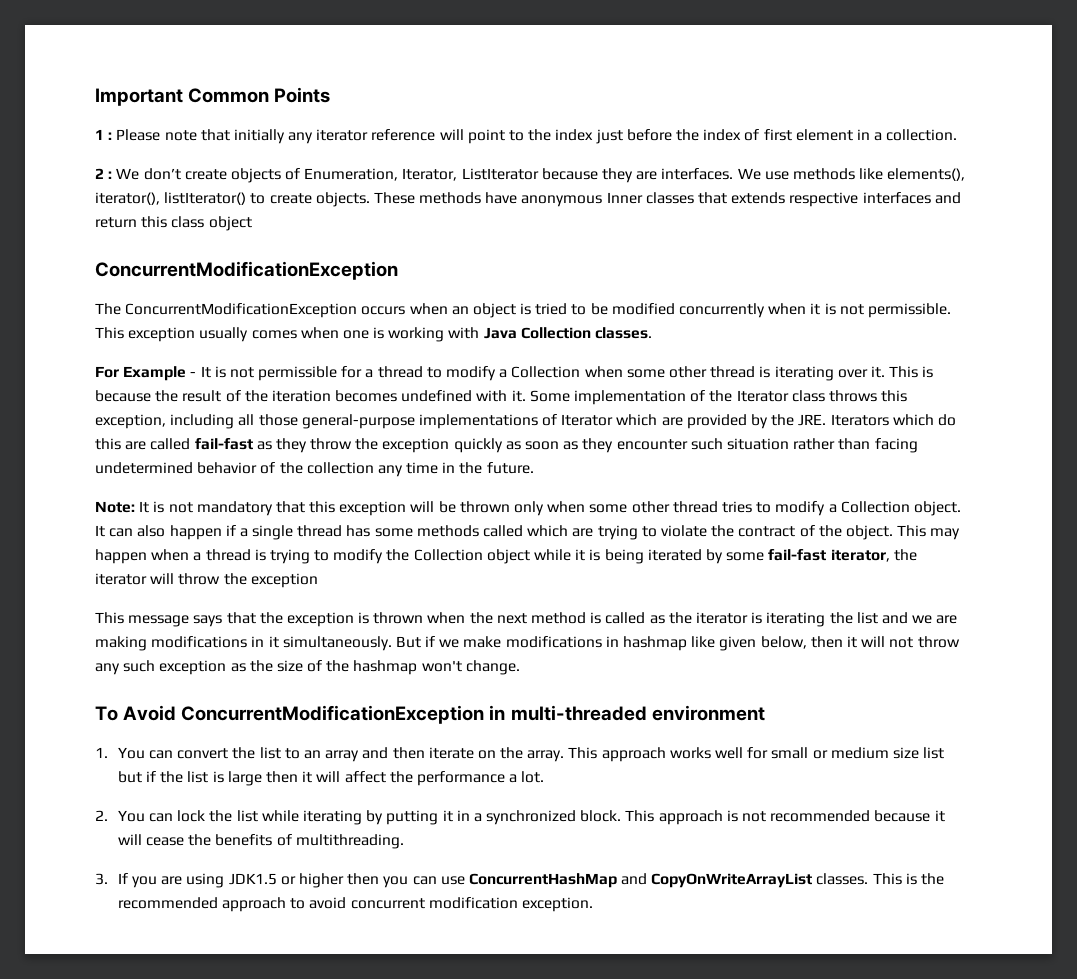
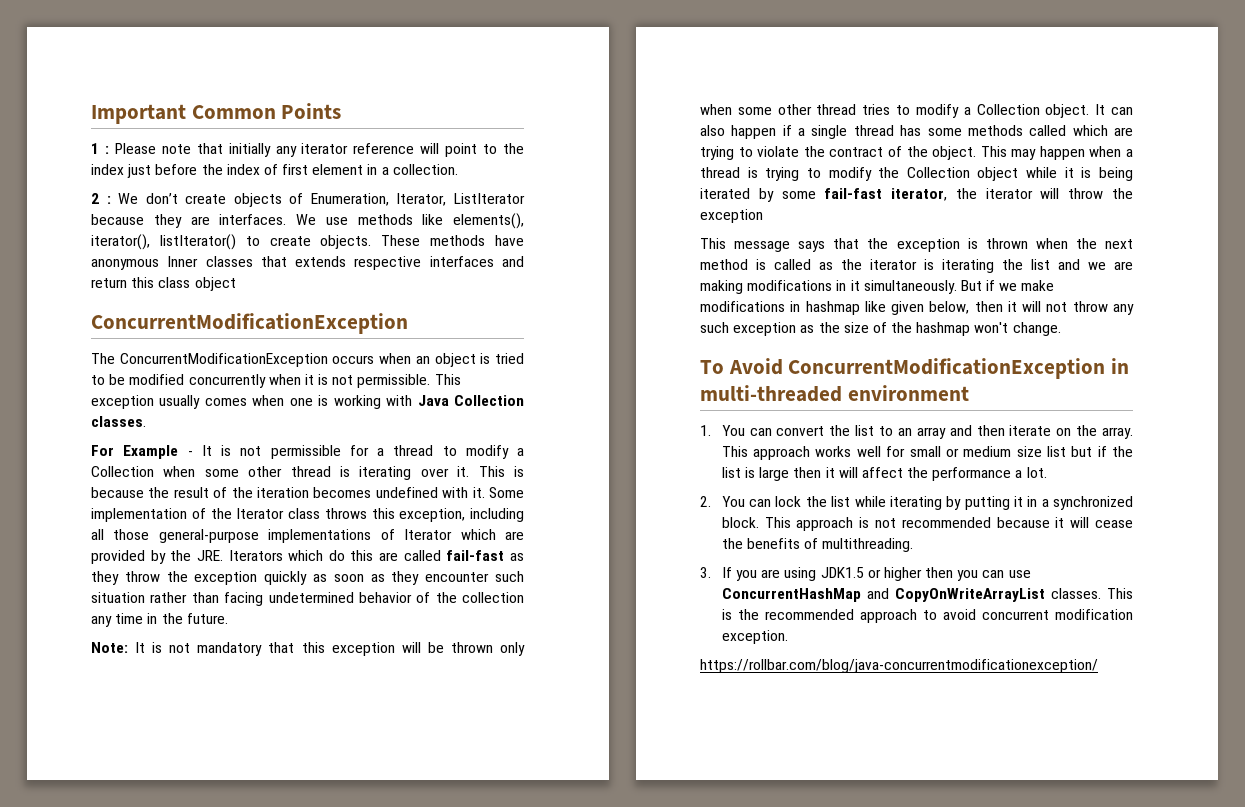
+ https://rollbar.com/blog/java-concurrentmodificationexception/

